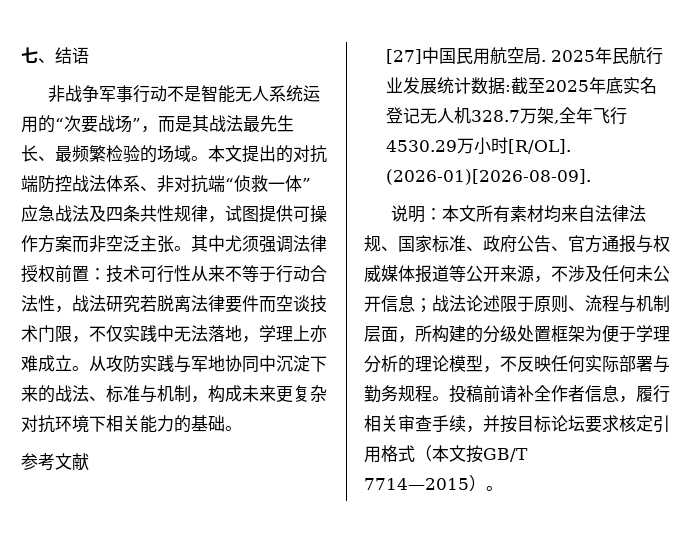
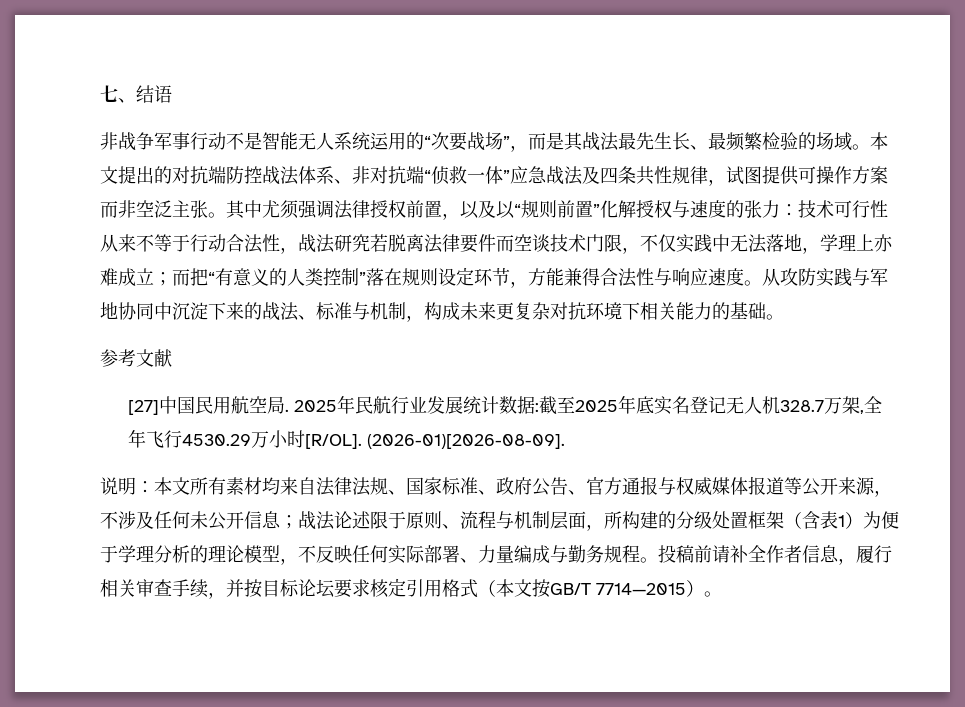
- 其中尤须强调法律授权前置：技术可行性从来不等于行动合法性，战法研究若脱离法律要件而空谈技术门限，不仅实践中无法落地，学理上亦难成立。
+ 其中尤须强调法律授权前置，以及以“规则前置”化解授权与速度的张力：技术可行性从来不等于行动合法性，战法研究若脱离法律要件而空谈技术门限，不仅实践中无法落地，学理上亦难成立；而把“有意义的人类控制”落在规则设定环节，方能兼得合法性与响应速度。
- 说明：本文所有素材均来自法律法规、国家标准、政府公告、官方通报与权威媒体报道等公开来源，不涉及任何未公开信息；战法论述限于原则、流程与机制层面，所构建的分级处置框架为便于学理分析的理论模型，不反映任何实际部署与勤务规程。
+ 说明：本文所有素材均来自法律法规、国家标准、政府公告、官方通报与权威媒体报道等公开来源，不涉及任何未公开信息；战法论述限于原则、流程与机制层面，所构建的分级处置框架（含表1）为便于学理分析的理论模型，不反映任何实际部署、力量编成与勤务规程。

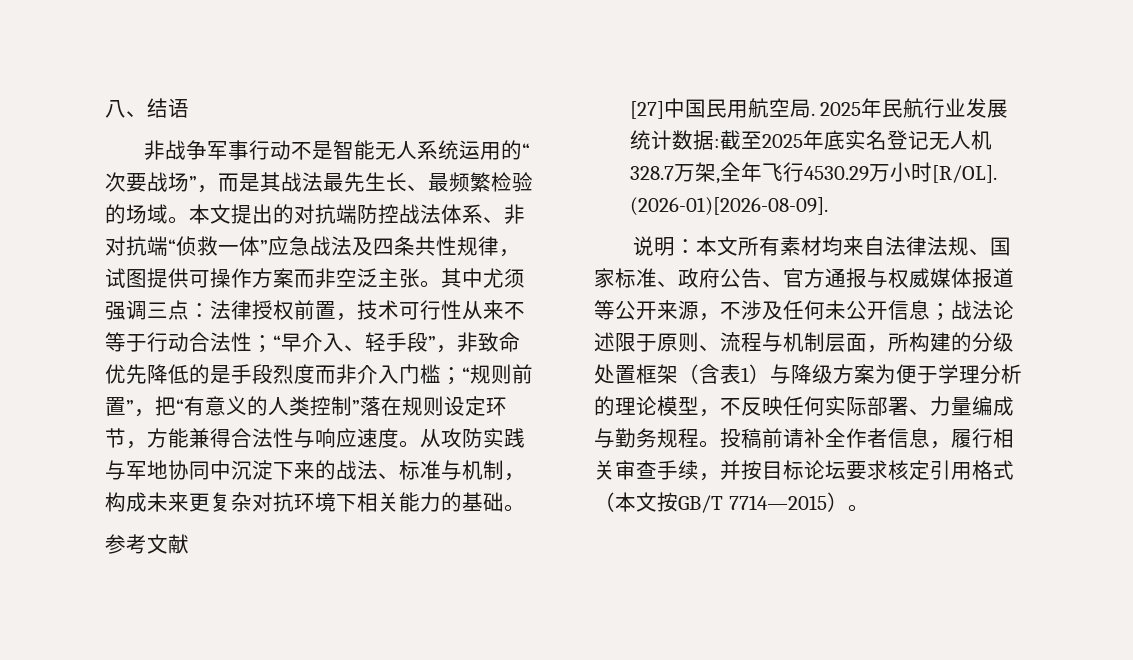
- 七、结语
+ 八、结语
- 其中尤须强调法律授权前置，以及以“规则前置”化解授权与速度的张力：技术可行性从来不等于行动合法性，战法研究若脱离法律要件而空谈技术门限，不仅实践中无法落地，学理上亦难成立；而把“有意义的人类控制”落在规则设定环节，方能兼得合法性与响应速度。
+ 其中尤须强调三点：法律授权前置，技术可行性从来不等于行动合法性；“早介入、轻手段”，非致命优先降低的是手段烈度而非介入门槛；“规则前置”，把“有意义的人类控制”落在规则设定环节，方能兼得合法性与响应速度。
- 战法论述限于原则、流程与机制层面，所构建的分级处置框架（含表1）为便于学理分析的理论模型，不反映任何实际部署、力量编成与勤务规程。
+ 战法论述限于原则、流程与机制层面，所构建的分级处置框架（含表1）与降级方案为便于学理分析的理论模型，不反映任何实际部署、力量编成与勤务规程。

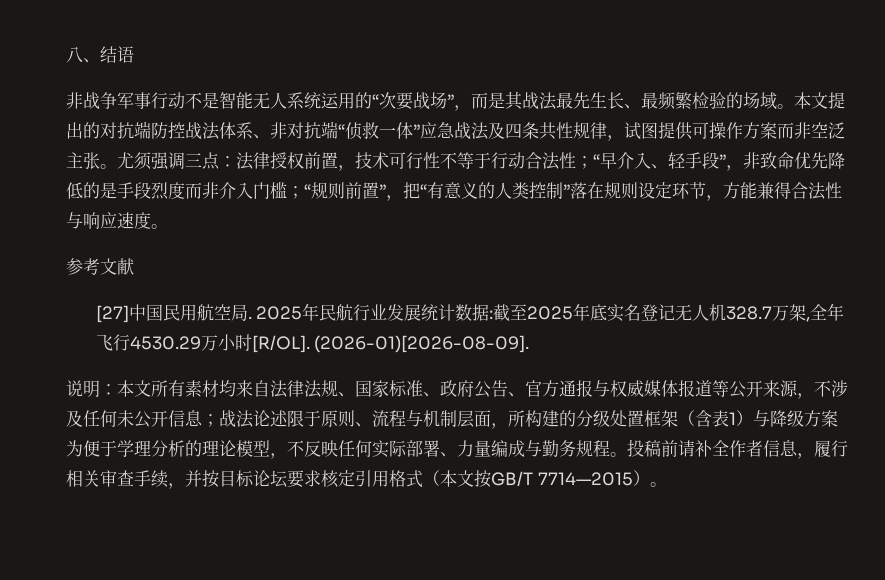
- 其中尤须强调三点：法律授权前置，技术可行性从来不等于行动合法性；“早介入、轻手段”，非致命优先降低的是手段烈度而非介入门槛；“规则前置”，把“有意义的人类控制”落在规则设定环节，方能兼得合法性与响应速度。从攻防实践与军地协同中沉淀下来的战法、标准与机制，构成未来更复杂对抗环境下相关能力的基础。
+ 尤须强调三点：法律授权前置，技术可行性不等于行动合法性；“早介入、轻手段”，非致命优先降低的是手段烈度而非介入门槛；“规则前置”，把“有意义的人类控制”落在规则设定环节，方能兼得合法性与响应速度。

